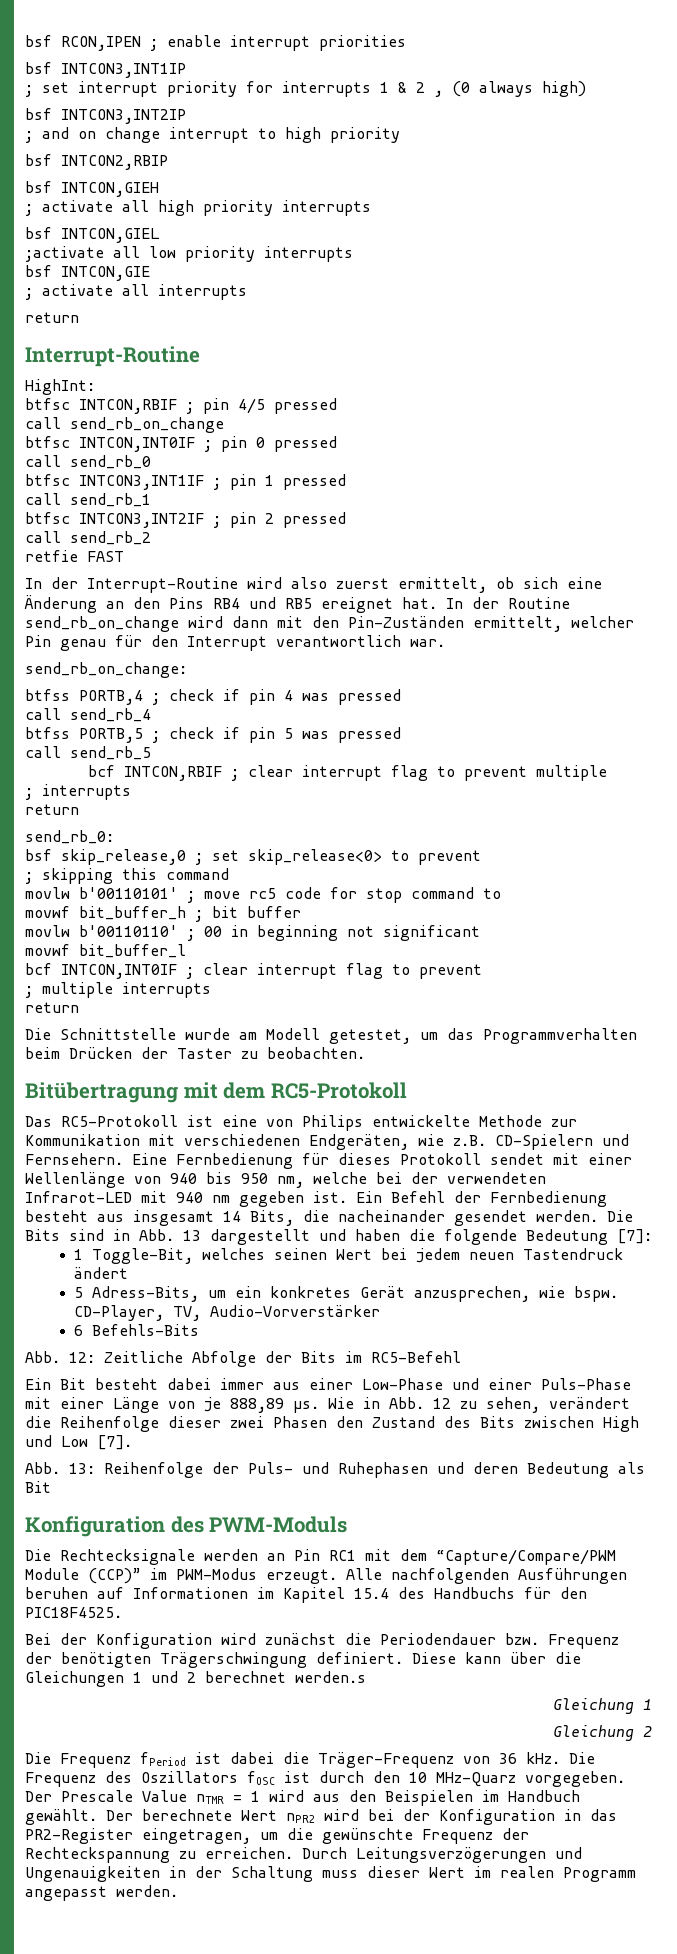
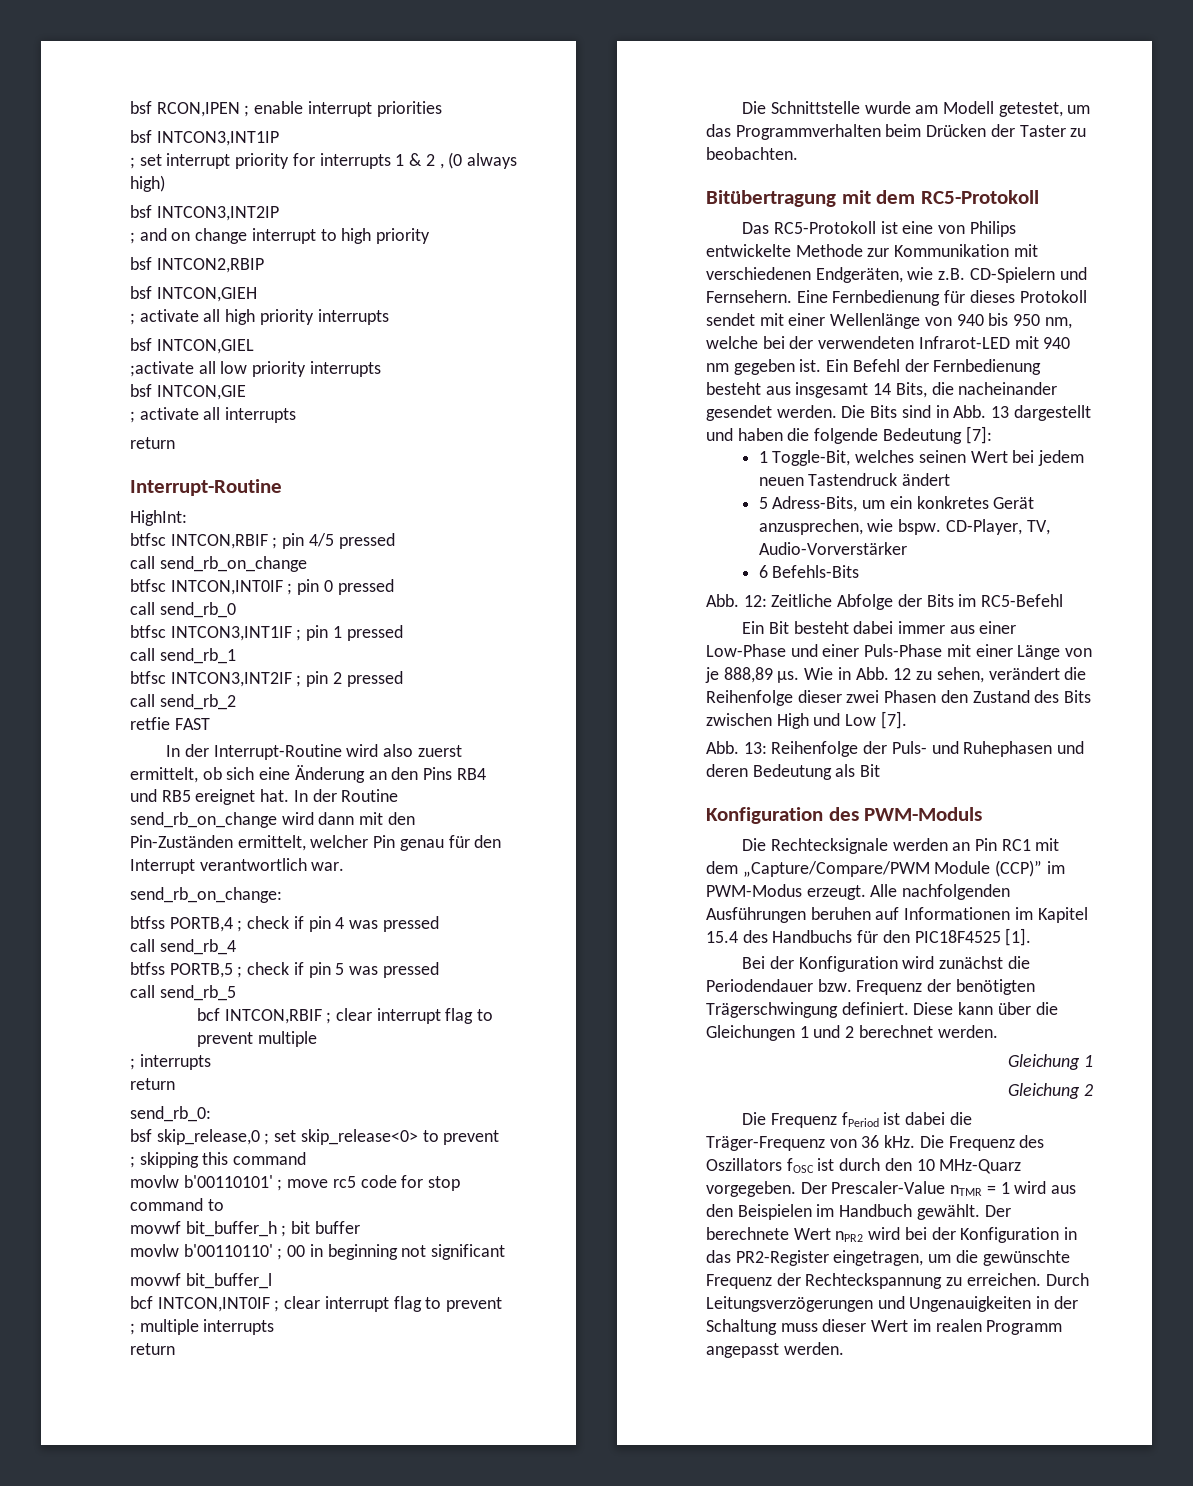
- Die Rechtecksignale werden an Pin RC1 mit dem “Capture/Compare/PWM Module (CCP)” im PWM-Modus erzeugt.
+ Die Rechtecksignale werden an Pin RC1 mit dem „Capture/Compare/PWM Module (CCP)” im PWM-Modus erzeugt.
- Alle nachfolgenden Ausführungen beruhen auf Informationen im Kapitel 15.4 des Handbuchs für den PIC18F4525.
+ Alle nachfolgenden Ausführungen beruhen auf Informationen im Kapitel 15.4 des Handbuchs für den PIC18F4525 [1].
- Diese kann über die Gleichungen 1 und 2 berechnet werden.s
+ Diese kann über die Gleichungen 1 und 2 berechnet werden.
- Der Prescale Value nTMR = 1 wird aus den Beispielen im Handbuch gewählt.
+ Der Prescaler-Value nTMR = 1 wird aus den Beispielen im Handbuch gewählt.

